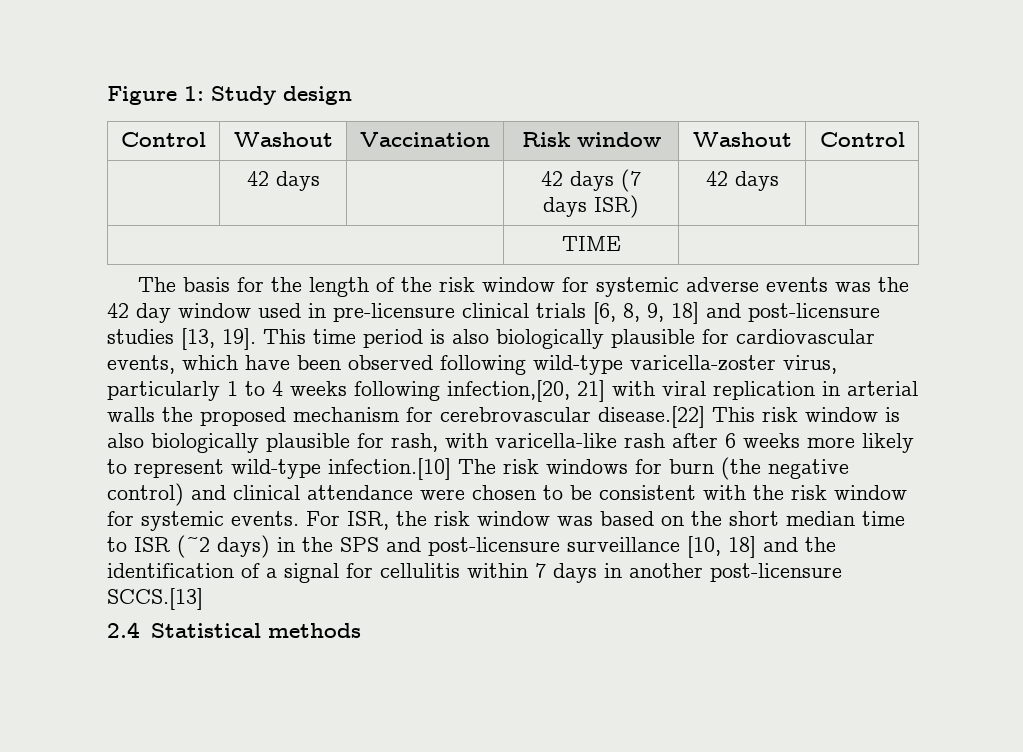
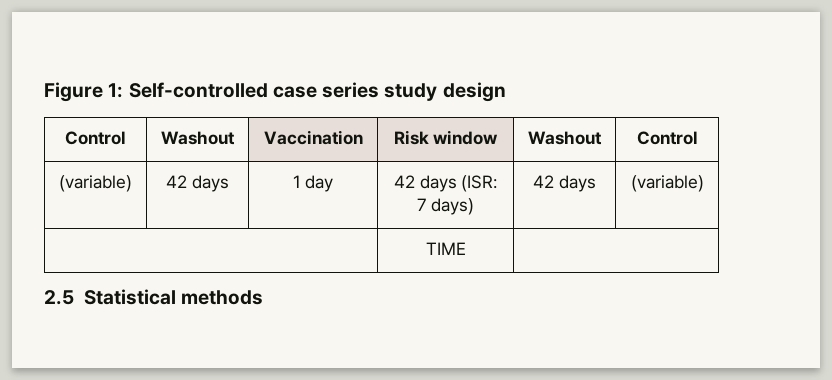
- Figure 1: Study design
+ Figure 1: Self-controlled case series study design
- | 42 days | | 42 days (7 days ISR) | 42 days |
+ (variable) | 42 days | 1 day | 42 days (ISR: 7 days) | 42 days | (variable)
- The basis for the length of the risk window for systemic adverse events was the 42 day window used in pre-licensure clinical trials [6, 8, 9, 18] and post-licensure studies [13, 19]. This time period is also biologically plausible for cardiovascular events, which have been observed following wild-type varicella-zoster virus, particularly 1 to 4 weeks following infection,[20, 21] with viral replication in arterial walls the proposed mechanism for cerebrovascular disease.[22] This risk window is also biologically plausible for rash, with varicella-like rash after 6 weeks more likely to represent wild-type infection.[10] The risk windows for burn (the negative control) and clinical attendance were chosen to be consistent with the risk window for systemic events. For ISR, the risk window was based on the short median time to ISR (~2 days) in the SPS and post-licensure surveillance [10, 18] and the identification of a signal for cellulitis within 7 days in another post-licensure SCCS.[13]
- 2.4 Statistical methods
+ 2.5 Statistical methods

